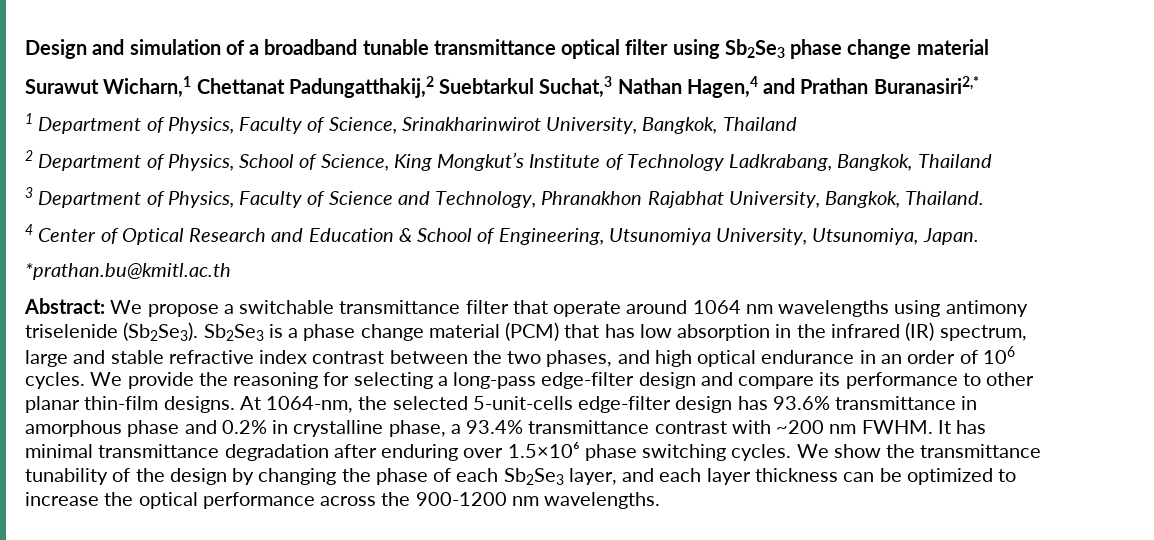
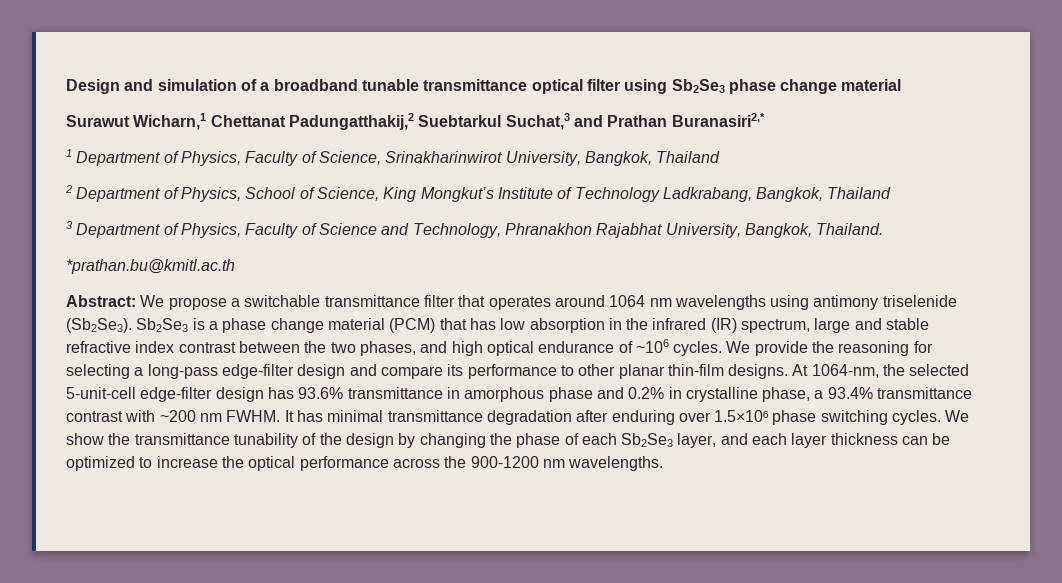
- Surawut Wicharn,1 Chettanat Padungatthakij,2 Suebtarkul Suchat,3 Nathan Hagen,4 and Prathan Buranasiri2,*
+ Surawut Wicharn,1 Chettanat Padungatthakij,2 Suebtarkul Suchat,3 and Prathan Buranasiri2,*
- 4 Center of Optical Research and Education & School of Engineering, Utsunomiya University, Utsunomiya, Japan.
- Abstract: We propose a switchable transmittance filter that operate around 1064 nm wavelengths using antimony triselenide (Sb2Se3).
+ Abstract: We propose a switchable transmittance filter that operates around 1064 nm wavelengths using antimony triselenide (Sb2Se3).
- Sb2Se3 is a phase change material (PCM) that has low absorption in the infrared (IR) spectrum, large and stable refractive index contrast between the two phases, and high optical endurance in an order of 106 cycles.
+ Sb2Se3 is a phase change material (PCM) that has low absorption in the infrared (IR) spectrum, large and stable refractive index contrast between the two phases, and high optical endurance of ~106 cycles.
- At 1064-nm, the selected 5-unit-cells edge-filter design has 93.6% transmittance in amorphous phase and 0.2% in crystalline phase, a 93.4% transmittance contrast with ~200 nm FWHM.
+ At 1064-nm, the selected 5-unit-cell edge-filter design has 93.6% transmittance in amorphous phase and 0.2% in crystalline phase, a 93.4% transmittance contrast with ~200 nm FWHM.

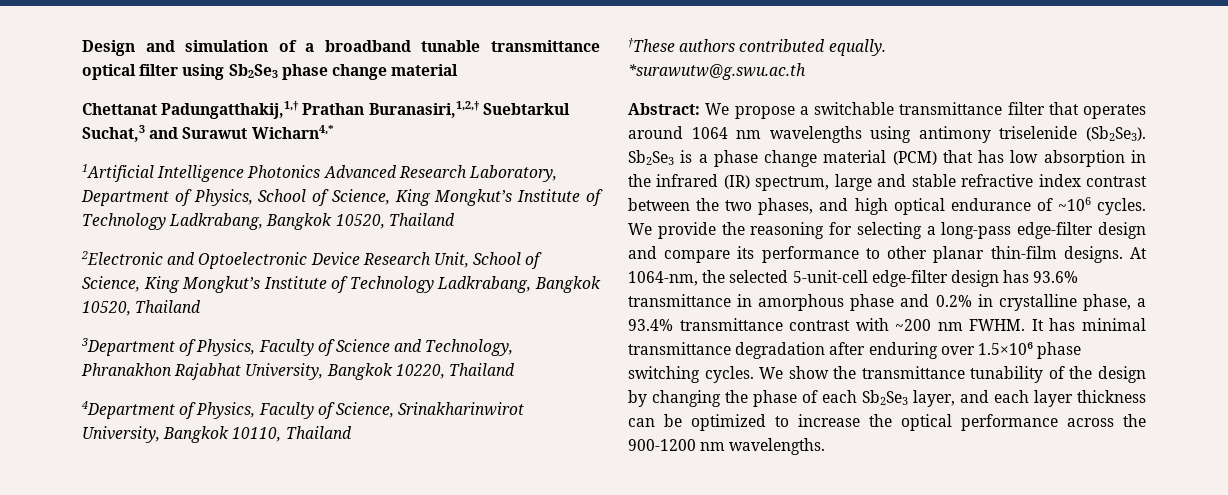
- Surawut Wicharn,1 Chettanat Padungatthakij,2 Suebtarkul Suchat,3 and Prathan Buranasiri2,*
- 1 Department of Physics, Faculty of Science, Srinakharinwirot University, Bangkok, Thailand
- 2 Department of Physics, School of Science, King Mongkut’s Institute of Technology Ladkrabang, Bangkok, Thailand
- 3 Department of Physics, Faculty of Science and Technology, Phranakhon Rajabhat University, Bangkok, Thailand.
- *prathan.bu@kmitl.ac.th
+ Chettanat Padungatthakij,1,† Prathan Buranasiri,1,2,† Suebtarkul Suchat,3 and Surawut Wicharn4,*
+ 1Artificial Intelligence Photonics Advanced Research Laboratory, Department of Physics, School of Science, King Mongkut’s Institute of Technology Ladkrabang, Bangkok 10520, Thailand
+ 2Electronic and Optoelectronic Device Research Unit, School of Science, King Mongkut’s Institute of Technology Ladkrabang, Bangkok 10520, Thailand
+ 3Department of Physics, Faculty of Science and Technology, Phranakhon Rajabhat University, Bangkok 10220, Thailand
+ 4Department of Physics, Faculty of Science, Srinakharinwirot University, Bangkok 10110, Thailand
+ †These authors contributed equally.
+ *surawutw@g.swu.ac.th

